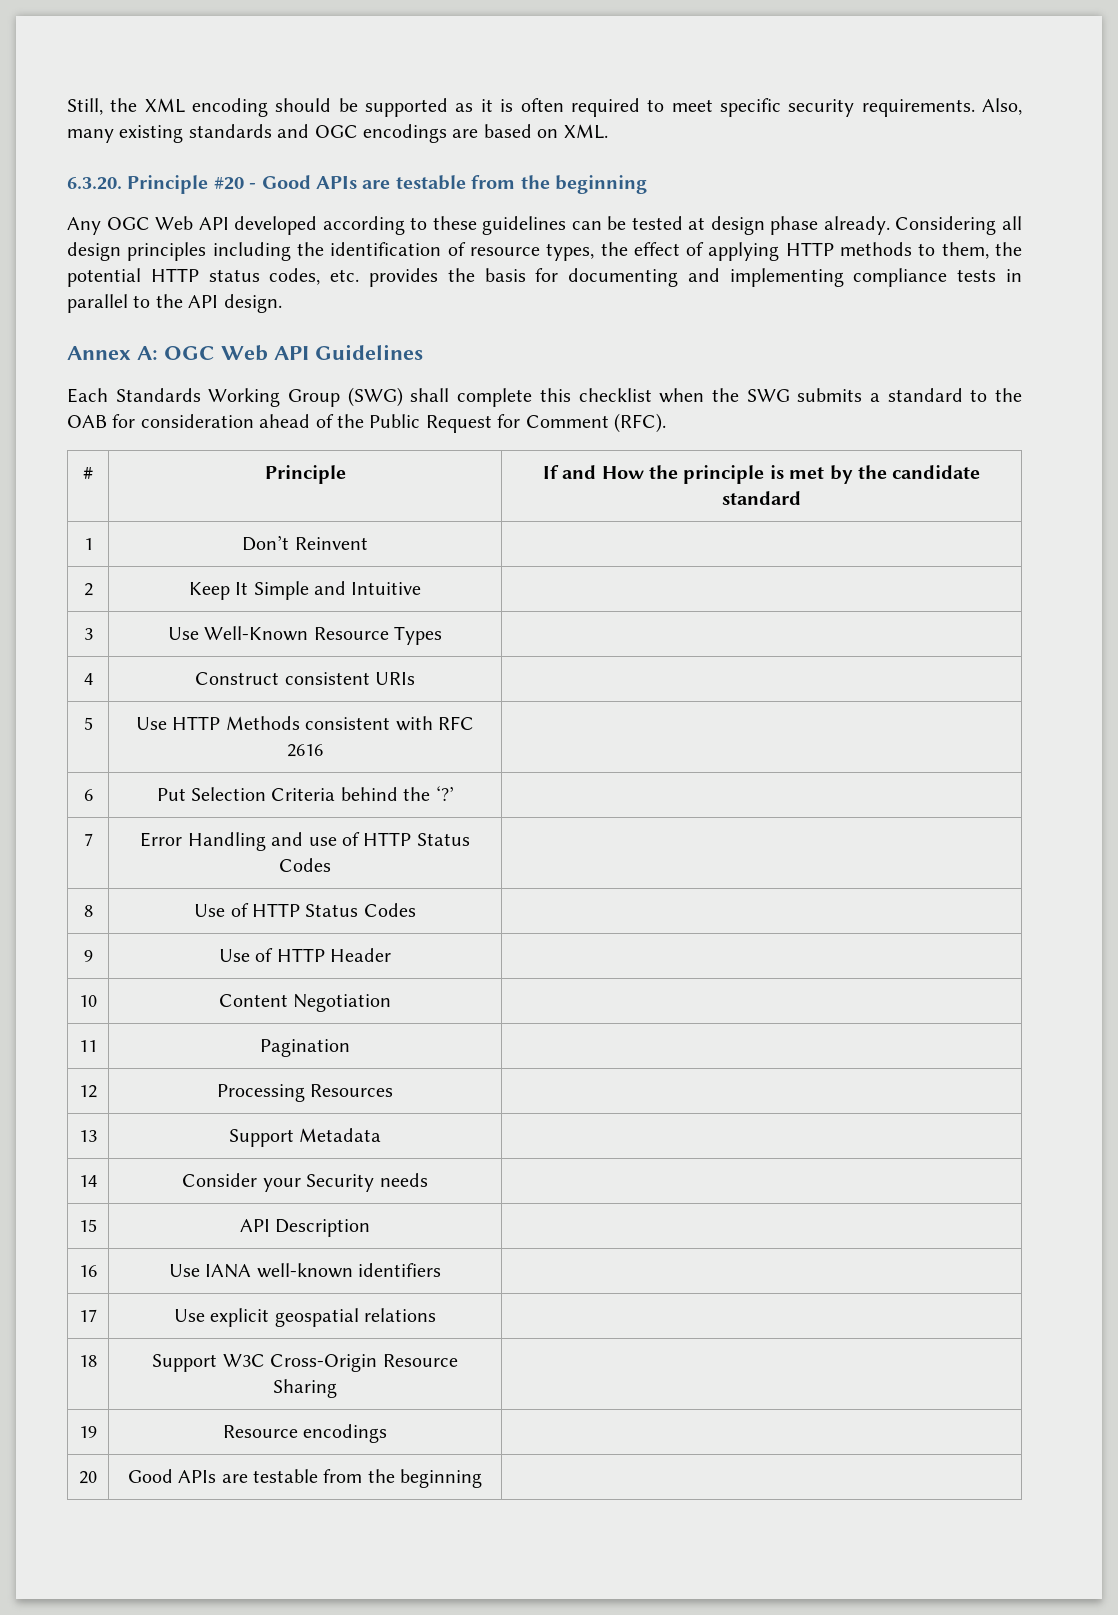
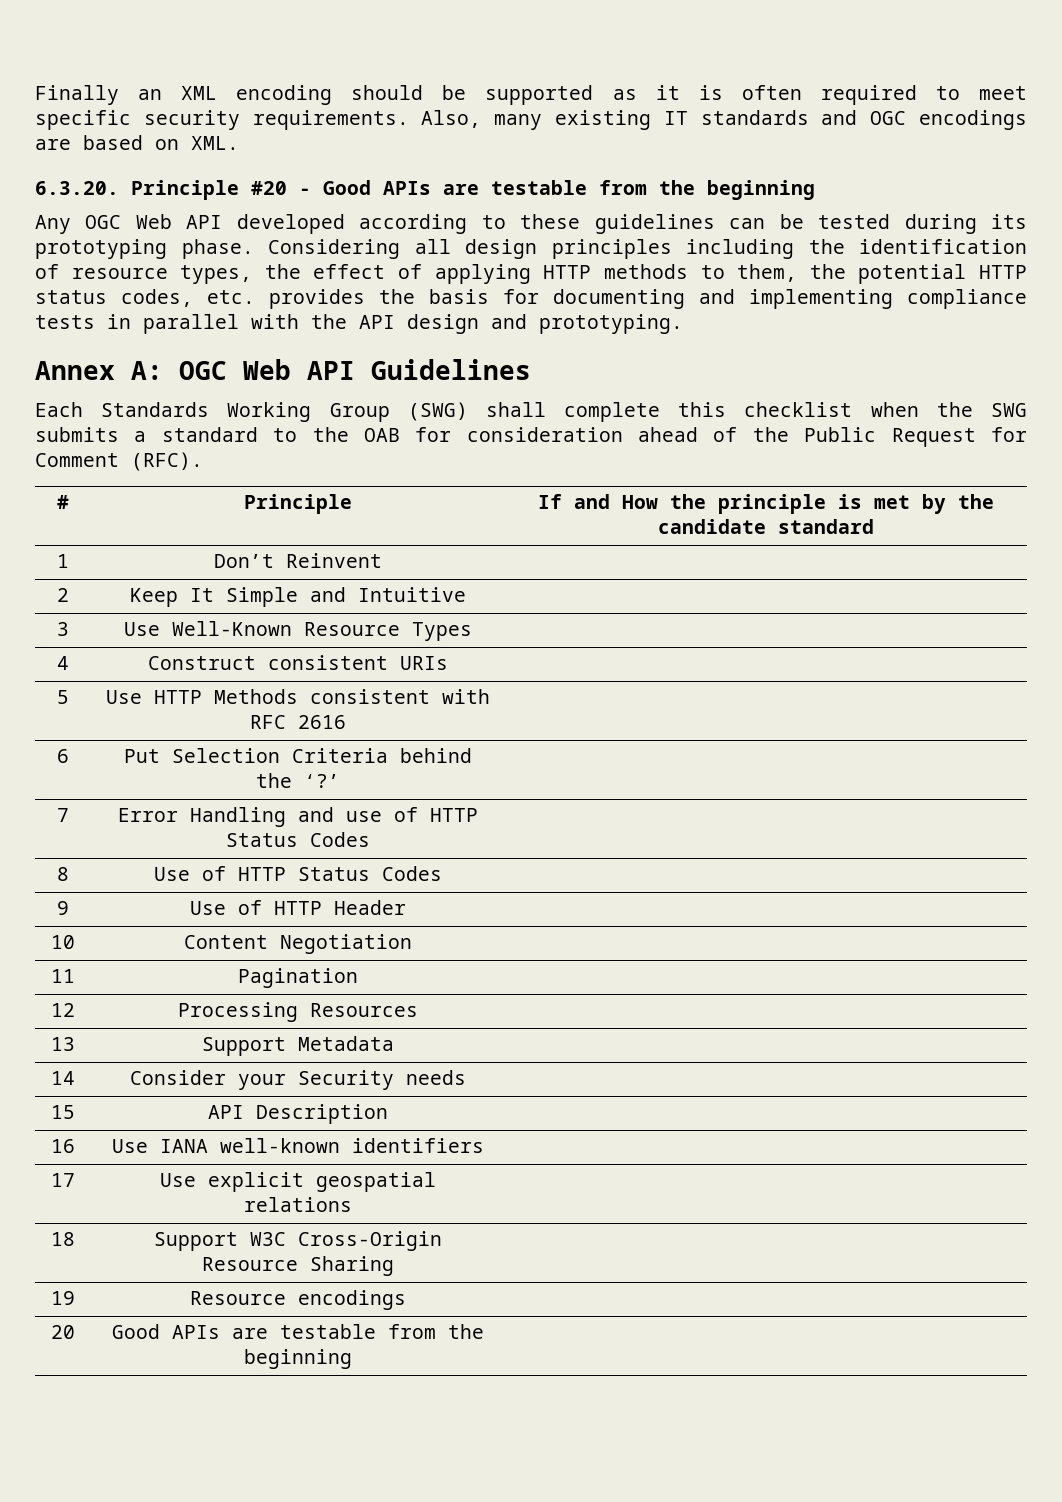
- Still, the XML encoding should be supported as it is often required to meet specific security requirements.
+ Finally an XML encoding should be supported as it is often required to meet specific security requirements.
- Also, many existing standards and OGC encodings are based on XML.
+ Also, many existing IT standards and OGC encodings are based on XML.
- Any OGC Web API developed according to these guidelines can be tested at design phase already.
+ Any OGC Web API developed according to these guidelines can be tested during its prototyping phase.
- Considering all design principles including the identification of resource types, the effect of applying HTTP methods to them, the potential HTTP status codes, etc. provides the basis for documenting and implementing compliance tests in parallel to the API design.
+ Considering all design principles including the identification of resource types, the effect of applying HTTP methods to them, the potential HTTP status codes, etc. provides the basis for documenting and implementing compliance tests in parallel with the API design and prototyping.

